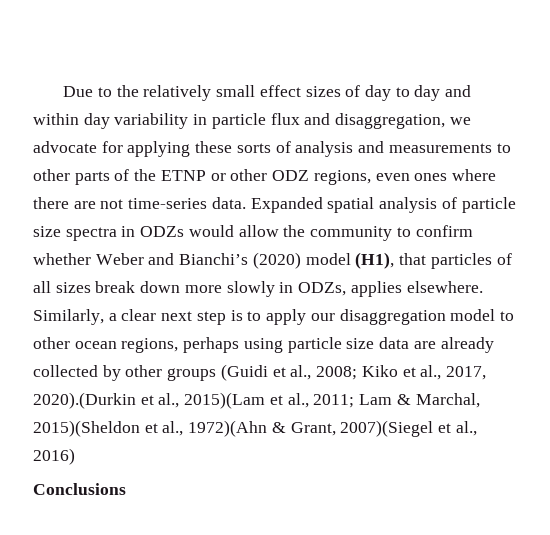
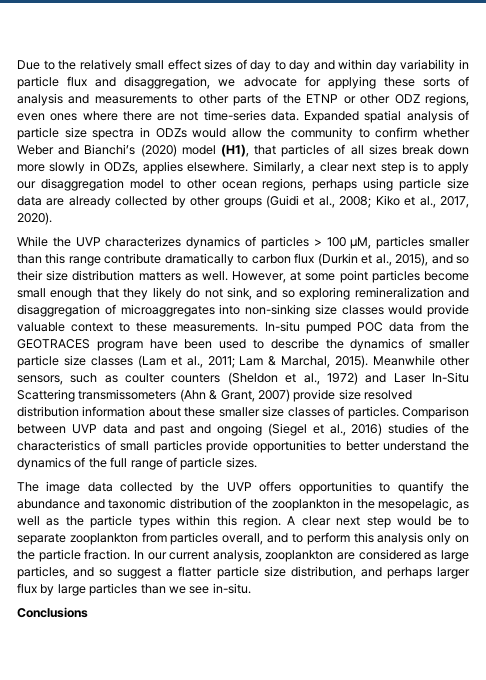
- Similarly, a clear next step is to apply our disaggregation model to other ocean regions, perhaps using particle size data are already collected by other groups (Guidi et al., 2008; Kiko et al., 2017, 2020).(Durkin et al., 2015)(Lam et al., 2011; Lam & Marchal, 2015)(Sheldon et al., 1972)(Ahn & Grant, 2007)(Siegel et al., 2016)
+ Similarly, a clear next step is to apply our disaggregation model to other ocean regions, perhaps using particle size data are already collected by other groups (Guidi et al., 2008; Kiko et al., 2017, 2020).
+ While the UVP characterizes dynamics of particles > 100 μM, particles smaller than this range contribute dramatically to carbon flux (Durkin et al., 2015), and so their size distribution matters as well. However, at some point particles become small enough that they likely do not sink, and so exploring remineralization and disaggregation of microaggregates into non-sinking size classes would provide valuable context to these measurements. In-situ pumped POC data from the GEOTRACES program have been used to describe the dynamics of smaller particle size classes (Lam et al., 2011; Lam & Marchal, 2015). Meanwhile other sensors, such as coulter counters (Sheldon et al., 1972) and Laser In-Situ Scattering transmissometers (Ahn & Grant, 2007) provide size resolved distribution information about these smaller size classes of particles. Comparison between UVP data and past and ongoing (Siegel et al., 2016) studies of the characteristics of small particles provide opportunities to better understand the dynamics of the full range of particle sizes.
+ The image data collected by the UVP offers opportunities to quantify the abundance and taxonomic distribution of the zooplankton in the mesopelagic, as well as the particle types within this region. A clear next step would be to separate zooplankton from particles overall, and to perform this analysis only on the particle fraction. In our current analysis, zooplankton are considered as large particles, and so suggest a flatter particle size distribution, and perhaps larger flux by large particles than we see in-situ.

